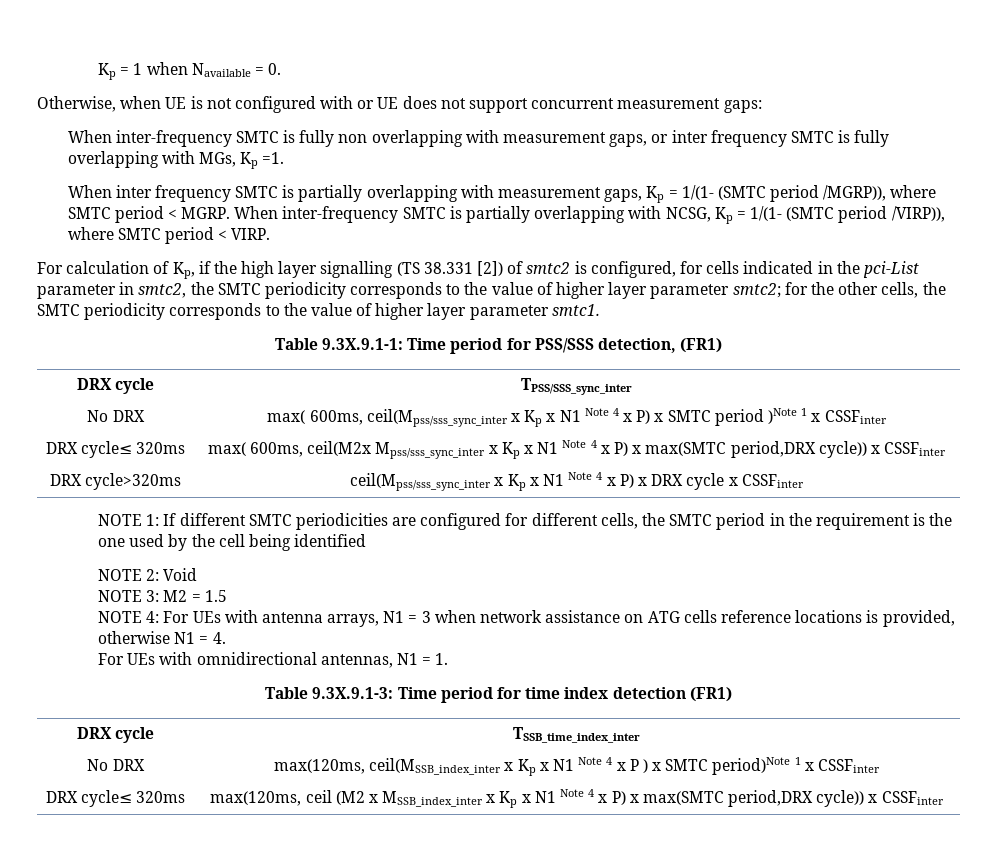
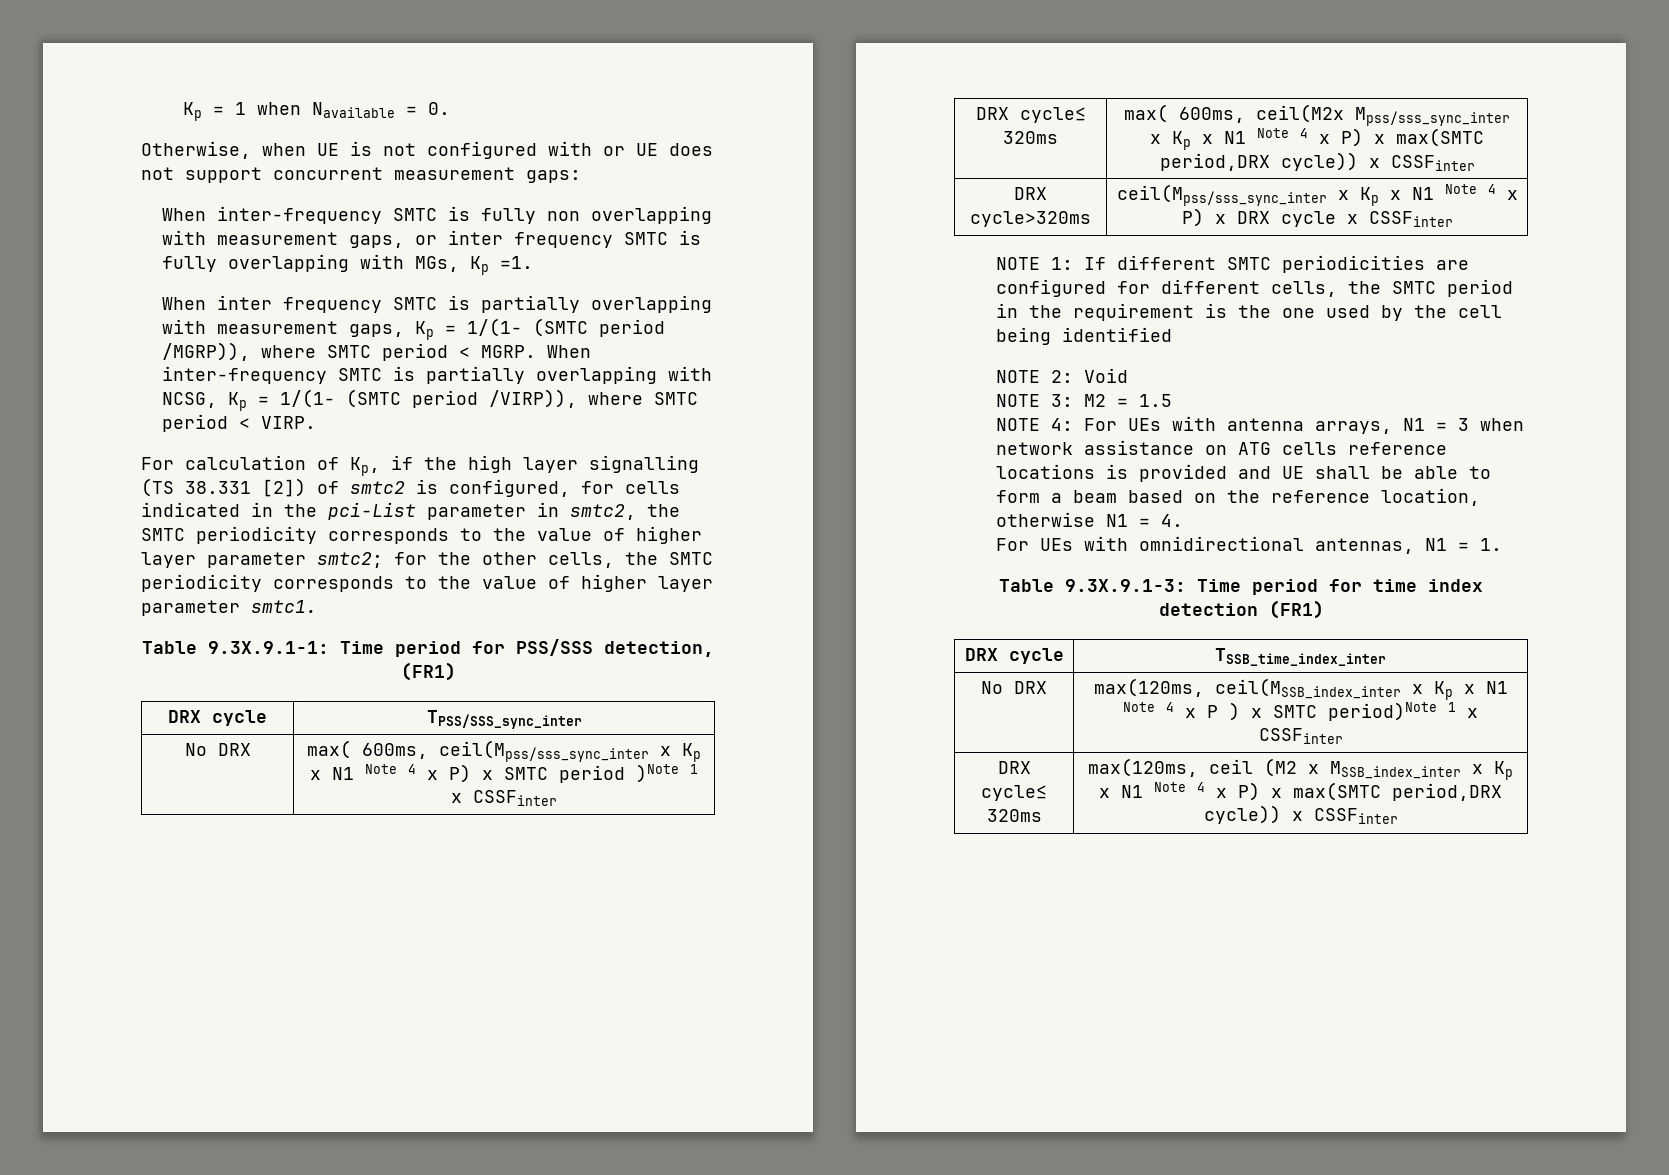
- NOTE 4: For UEs with antenna arrays, N1 = 3 when network assistance on ATG cells reference locations is provided, otherwise N1 = 4.
+ NOTE 4: For UEs with antenna arrays, N1 = 3 when network assistance on ATG cells reference locations is provided and UE shall be able to form a beam based on the reference location, otherwise N1 = 4.

